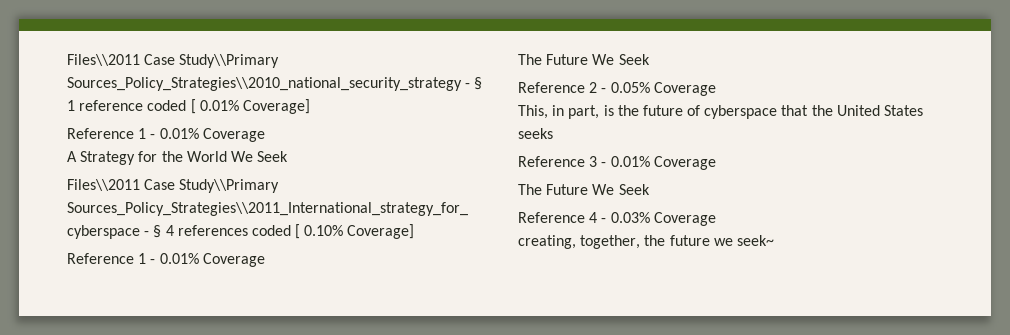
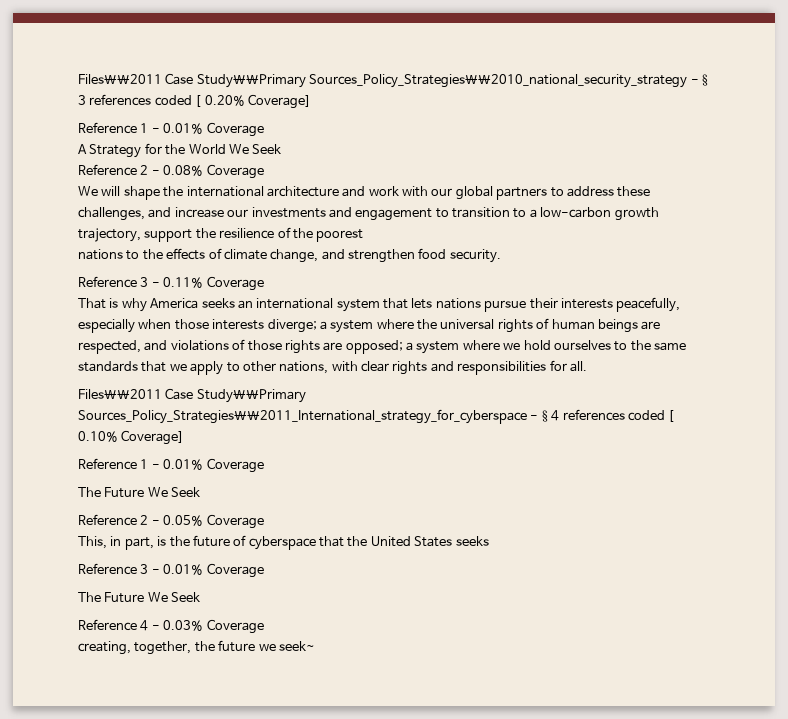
- Files\\2011 Case Study\\Primary Sources_Policy_Strategies\\2010_national_security_strategy - § 1 reference coded [ 0.01% Coverage]
+ Files\\2011 Case Study\\Primary Sources_Policy_Strategies\\2010_national_security_strategy - § 3 references coded [ 0.20% Coverage]
+ Reference 2 - 0.08% Coverage
+ We will shape the international architecture and work with our global partners to address these challenges, and increase our investments and engagement to transition to a low-carbon growth trajectory, support the resilience of the poorest
+ nations to the effects of climate change, and strengthen food security.
+ Reference 3 - 0.11% Coverage
+ That is why America seeks an international system that lets nations pursue their interests peacefully, especially when those interests diverge; a system where the universal rights of human beings are respected, and violations of those rights are opposed; a system where we hold ourselves to the same standards that we apply to other nations, with clear rights and responsibilities for all.

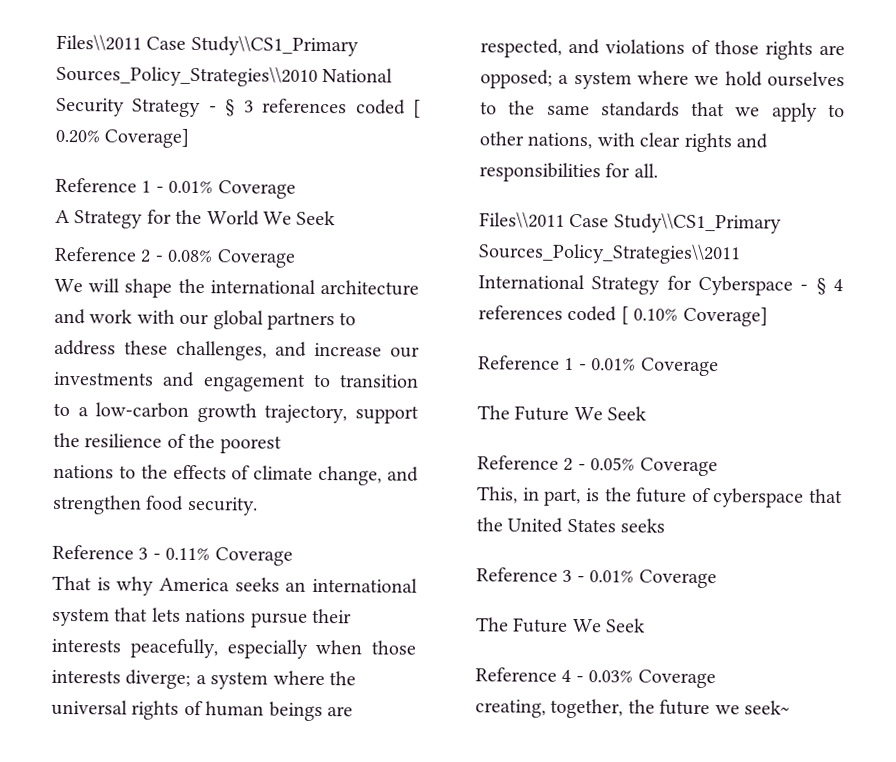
- Files\\2011 Case Study\\Primary Sources_Policy_Strategies\\2010_national_security_strategy - § 3 references coded [ 0.20% Coverage]
+ Files\\2011 Case Study\\CS1_Primary Sources_Policy_Strategies\\2010 National Security Strategy - § 3 references coded [ 0.20% Coverage]
- Files\\2011 Case Study\\Primary Sources_Policy_Strategies\\2011_International_strategy_for_cyberspace - § 4 references coded [ 0.10% Coverage]
+ Files\\2011 Case Study\\CS1_Primary Sources_Policy_Strategies\\2011 International Strategy for Cyberspace - § 4 references coded [ 0.10% Coverage]

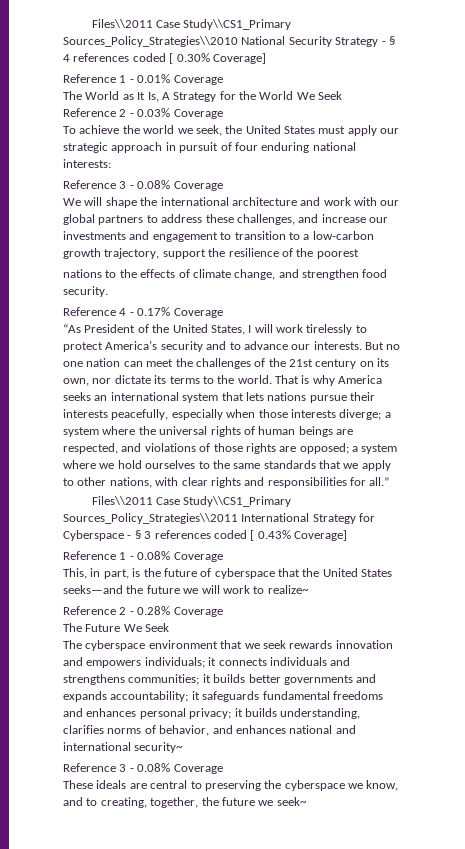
- Files\\2011 Case Study\\CS1_Primary Sources_Policy_Strategies\\2010 National Security Strategy - § 3 references coded [ 0.20% Coverage]
+ Files\\2011 Case Study\\CS1_Primary Sources_Policy_Strategies\\2010 National Security Strategy - § 4 references coded [ 0.30% Coverage]
  Reference 1 - 0.01% Coverage
- A Strategy for the World We Seek
+ The World as It Is, A Strategy for the World We Seek
- Reference 2 - 0.08% Coverage
+ Reference 2 - 0.03% Coverage
+ To achieve the world we seek, the United States must apply our strategic approach in pursuit of four enduring national interests:
+ Reference 3 - 0.08% Coverage
- Reference 3 - 0.11% Coverage
- That is why America seeks an international system that lets nations pursue their interests peacefully, especially when those interests diverge;
+ Reference 4 - 0.17% Coverage
+ “As President of the United States, I will work tirelessly to protect America’s security and to advance our interests. But no one nation can meet the challenges of the 21st century on its own, nor dictate its terms to the world. That is why America seeks an international system that lets nations pursue their interests peacefully, especially when those interests diverge;
- a system where we hold ourselves to the same standards that we apply to other nations, with clear rights and responsibilities for all.
+ a system where we hold ourselves to the same standards that we apply to other nations, with clear rights and responsibilities for all.”
- Files\\2011 Case Study\\CS1_Primary Sources_Policy_Strategies\\2011 International Strategy for Cyberspace - § 4 references coded [ 0.10% Coverage]
- Reference 1 - 0.01% Coverage
- The Future We Seek
- Reference 2 - 0.05% Coverage
+ Files\\2011 Case Study\\CS1_Primary Sources_Policy_Strategies\\2011 International Strategy for Cyberspace - § 3 references coded [ 0.43% Coverage]
+ Reference 1 - 0.08% Coverage
- This, in part, is the future of cyberspace that the United States seeks
- Reference 3 - 0.01% Coverage
+ This, in part, is the future of cyberspace that the United States seeks—and the future we will work to realize~
+ Reference 2 - 0.28% Coverage
  The Future We Seek
- Reference 4 - 0.03% Coverage
- creating, together, the future we seek~
+ The cyberspace environment that we seek rewards innovation and empowers individuals; it connects individuals and strengthens communities; it builds better governments and expands accountability; it safeguards fundamental freedoms and enhances personal privacy; it builds understanding, clarifies norms of behavior, and enhances national and international security~
+ Reference 3 - 0.08% Coverage
+ These ideals are central to preserving the cyberspace we know, and to creating, together, the future we seek~

